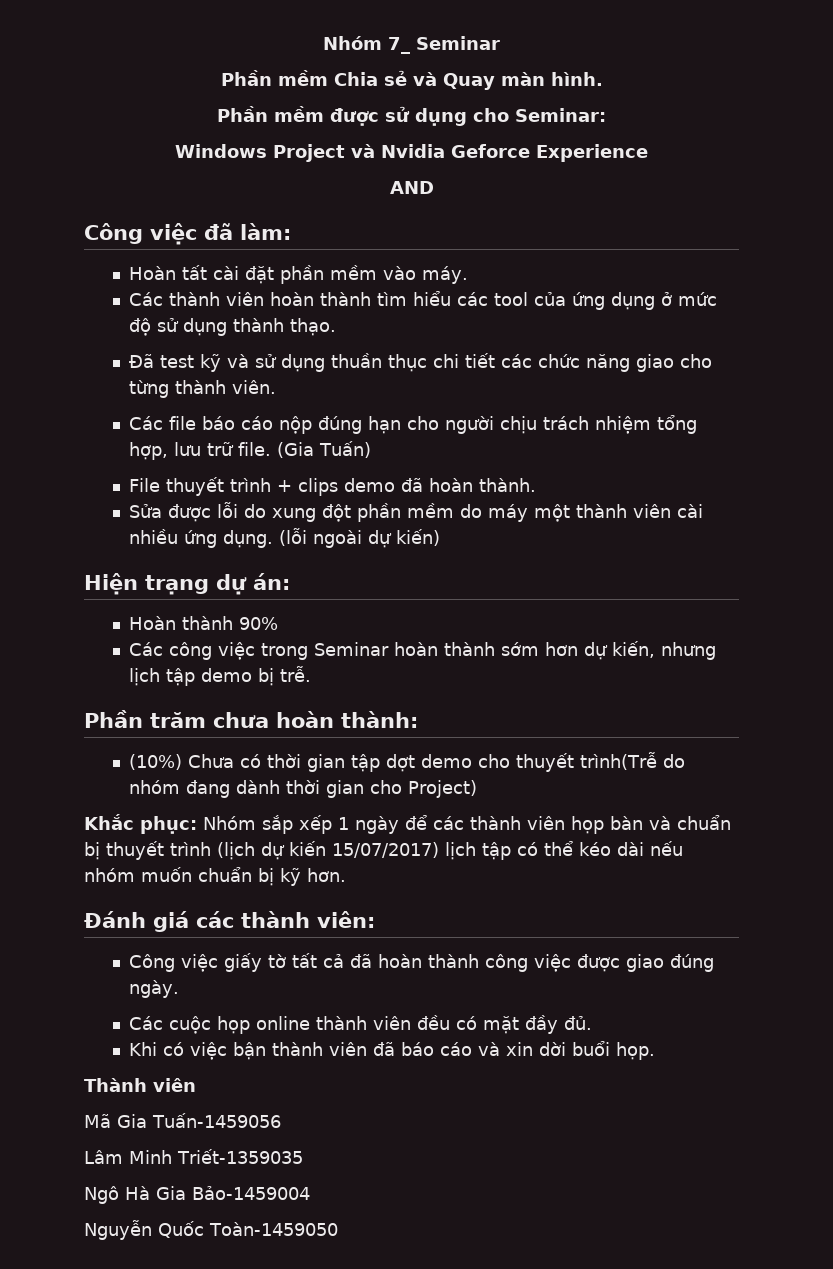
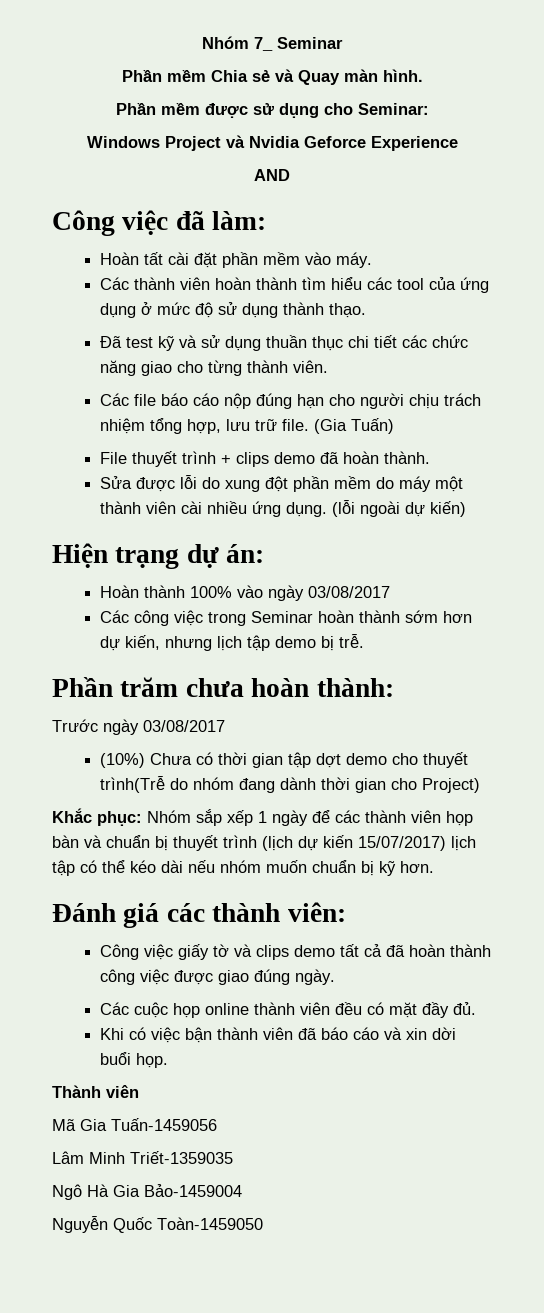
- Hoàn thành 90%
+ Hoàn thành 100% vào ngày 03/08/2017
+ Trước ngày 03/08/2017
- Công việc giấy tờ tất cả đã hoàn thành công việc được giao đúng ngày.
+ Công việc giấy tờ và clips demo tất cả đã hoàn thành công việc được giao đúng ngày.

